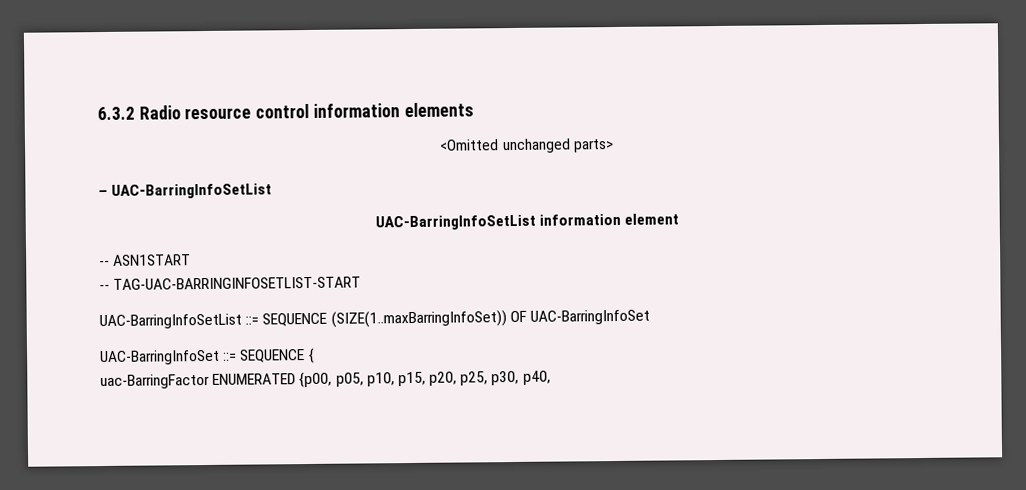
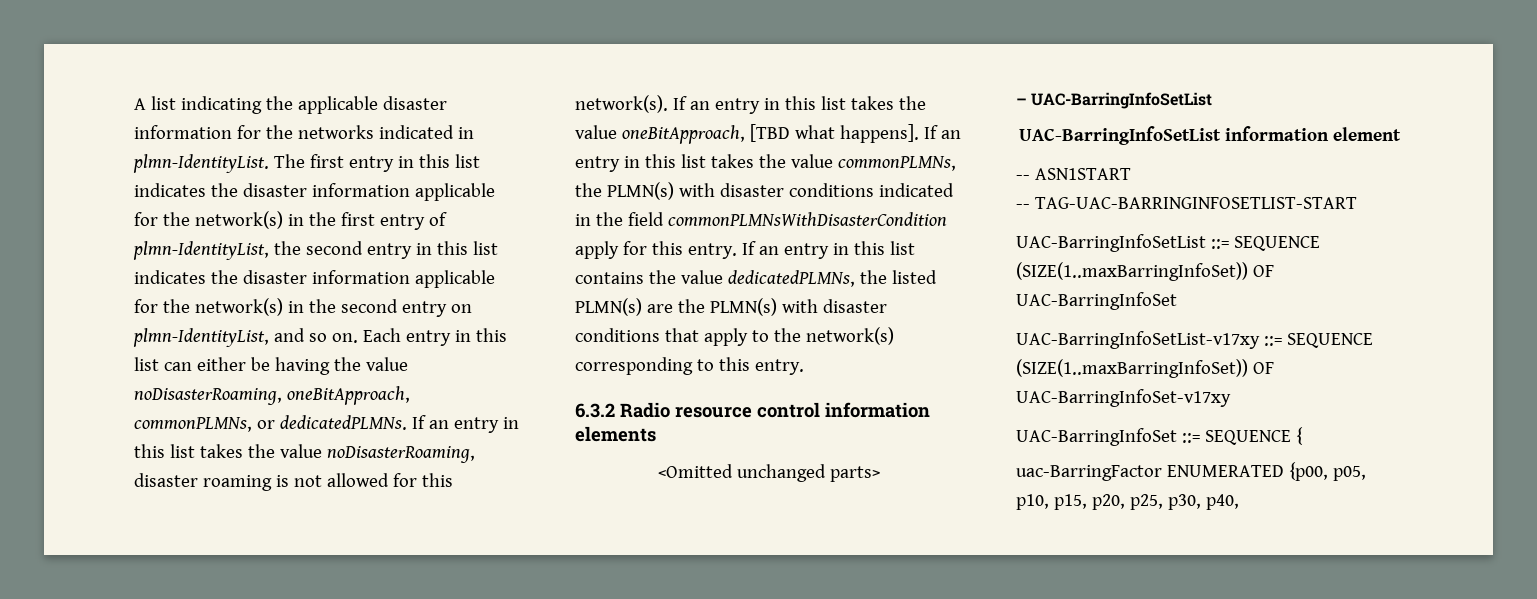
+ A list indicating the applicable disaster information for the networks indicated in plmn-IdentityList. The first entry in this list indicates the disaster information applicable for the network(s) in the first entry of plmn-IdentityList, the second entry in this list indicates the disaster information applicable for the network(s) in the second entry on plmn-IdentityList, and so on. Each entry in this list can either be having the value noDisasterRoaming, oneBitApproach, commonPLMNs, or dedicatedPLMNs. If an entry in this list takes the value noDisasterRoaming, disaster roaming is not allowed for this network(s). If an entry in this list takes the value oneBitApproach, [TBD what happens]. If an entry in this list takes the value commonPLMNs, the PLMN(s) with disaster conditions indicated in the field commonPLMNsWithDisasterCondition apply for this entry. If an entry in this list contains the value dedicatedPLMNs, the listed PLMN(s) are the PLMN(s) with disaster conditions that apply to the network(s) corresponding to this entry.
+ UAC-BarringInfoSetList-v17xy ::= SEQUENCE (SIZE(1..maxBarringInfoSet)) OF UAC-BarringInfoSet-v17xy

